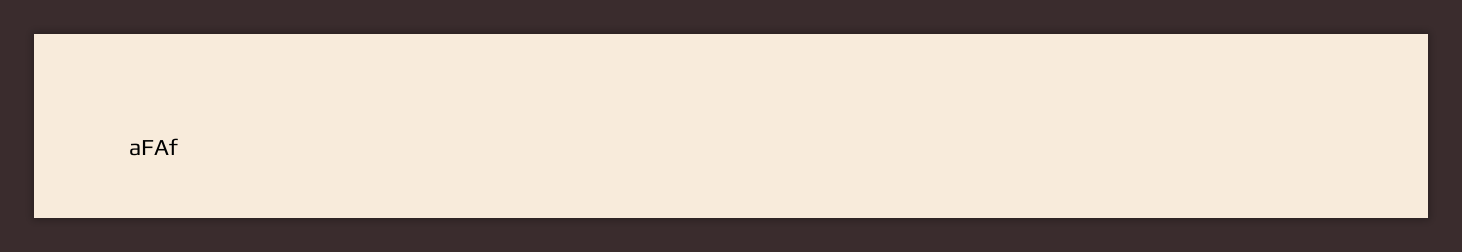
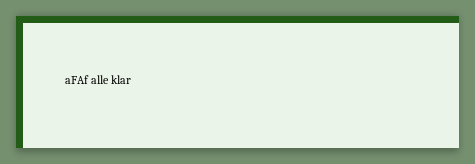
- aFAf
+ aFAf alle klar

